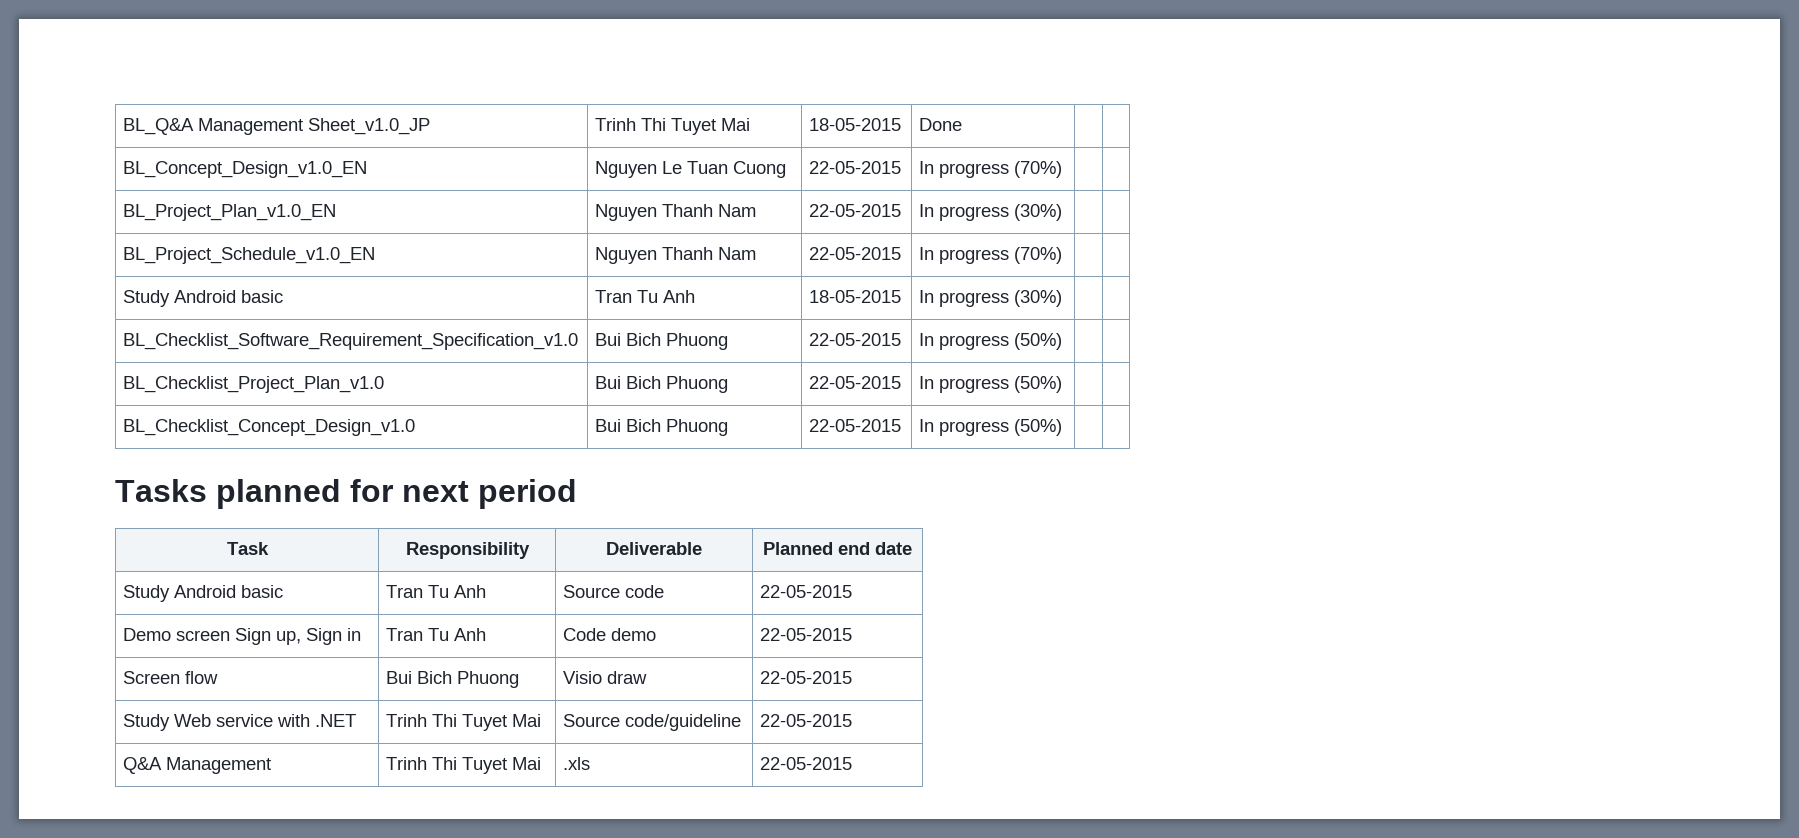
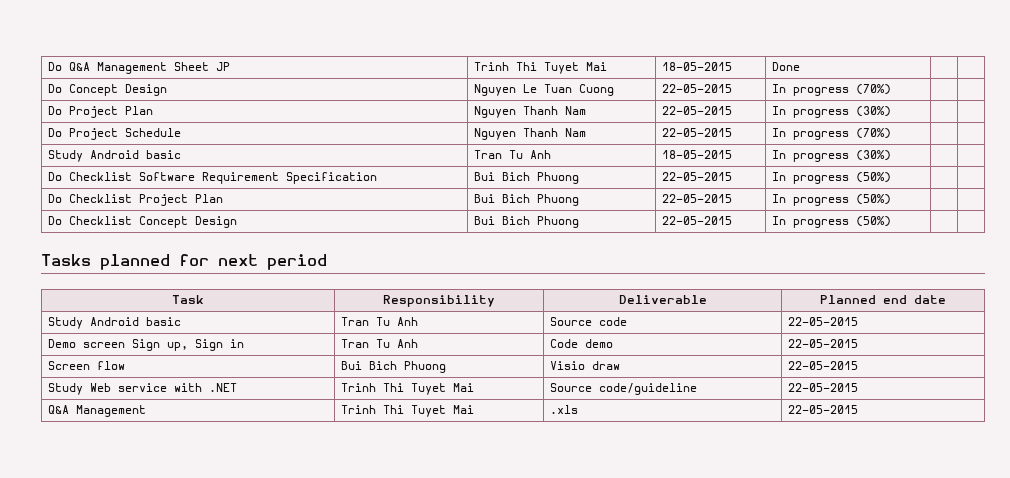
- BL_Q&A Management Sheet_v1.0_JP | Trinh Thi Tuyet Mai | 18-05-2015 | Done | |
+ Do Q&A Management Sheet JP | Trinh Thi Tuyet Mai | 18-05-2015 | Done | |
- BL_Concept_Design_v1.0_EN | Nguyen Le Tuan Cuong | 22-05-2015 | In progress (70%) | |
+ Do Concept Design | Nguyen Le Tuan Cuong | 22-05-2015 | In progress (70%) | |
- BL_Project_Plan_v1.0_EN | Nguyen Thanh Nam | 22-05-2015 | In progress (30%) | |
+ Do Project Plan | Nguyen Thanh Nam | 22-05-2015 | In progress (30%) | |
- BL_Project_Schedule_v1.0_EN | Nguyen Thanh Nam | 22-05-2015 | In progress (70%) | |
+ Do Project Schedule | Nguyen Thanh Nam | 22-05-2015 | In progress (70%) | |
- BL_Checklist_Software_Requirement_Specification_v1.0 | Bui Bich Phuong | 22-05-2015 | In progress (50%) | |
- BL_Checklist_Project_Plan_v1.0 | Bui Bich Phuong | 22-05-2015 | In progress (50%) | |
- BL_Checklist_Concept_Design_v1.0 | Bui Bich Phuong | 22-05-2015 | In progress (50%) | |
+ Do Checklist Software Requirement Specification | Bui Bich Phuong | 22-05-2015 | In progress (50%) | |
+ Do Checklist Project Plan | Bui Bich Phuong | 22-05-2015 | In progress (50%) | |
+ Do Checklist Concept Design | Bui Bich Phuong | 22-05-2015 | In progress (50%) | |

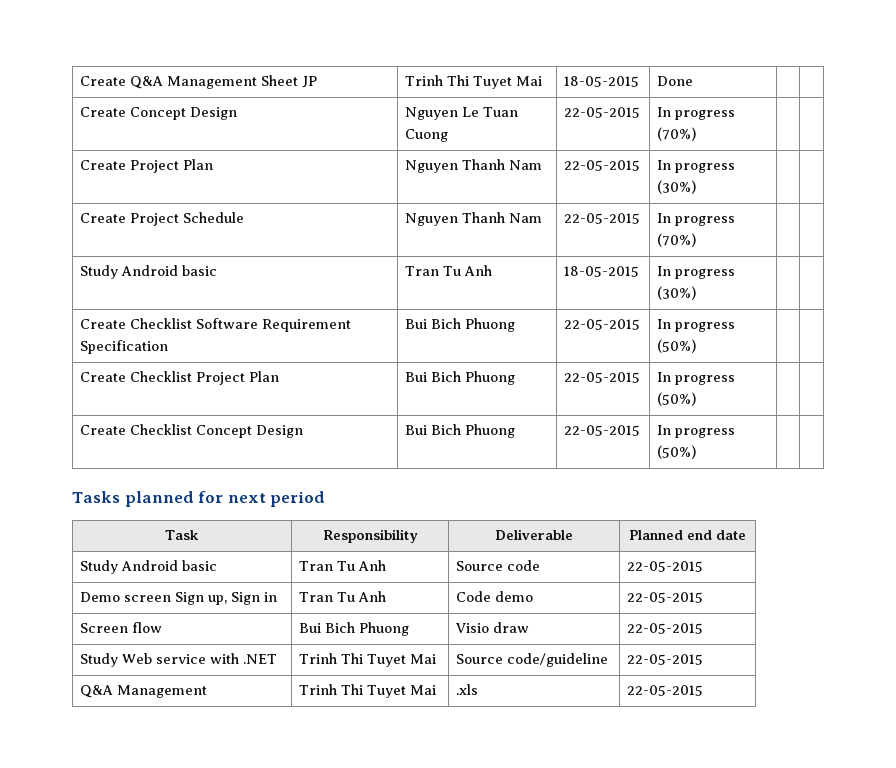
- Do Q&A Management Sheet JP | Trinh Thi Tuyet Mai | 18-05-2015 | Done | |
+ Create Q&A Management Sheet JP | Trinh Thi Tuyet Mai | 18-05-2015 | Done | |
- Do Concept Design | Nguyen Le Tuan Cuong | 22-05-2015 | In progress (70%) | |
+ Create Concept Design | Nguyen Le Tuan Cuong | 22-05-2015 | In progress (70%) | |
- Do Project Plan | Nguyen Thanh Nam | 22-05-2015 | In progress (30%) | |
+ Create Project Plan | Nguyen Thanh Nam | 22-05-2015 | In progress (30%) | |
- Do Project Schedule | Nguyen Thanh Nam | 22-05-2015 | In progress (70%) | |
+ Create Project Schedule | Nguyen Thanh Nam | 22-05-2015 | In progress (70%) | |
- Do Checklist Software Requirement Specification | Bui Bich Phuong | 22-05-2015 | In progress (50%) | |
+ Create Checklist Software Requirement Specification | Bui Bich Phuong | 22-05-2015 | In progress (50%) | |
- Do Checklist Project Plan | Bui Bich Phuong | 22-05-2015 | In progress (50%) | |
+ Create Checklist Project Plan | Bui Bich Phuong | 22-05-2015 | In progress (50%) | |
- Do Checklist Concept Design | Bui Bich Phuong | 22-05-2015 | In progress (50%) | |
+ Create Checklist Concept Design | Bui Bich Phuong | 22-05-2015 | In progress (50%) | |

